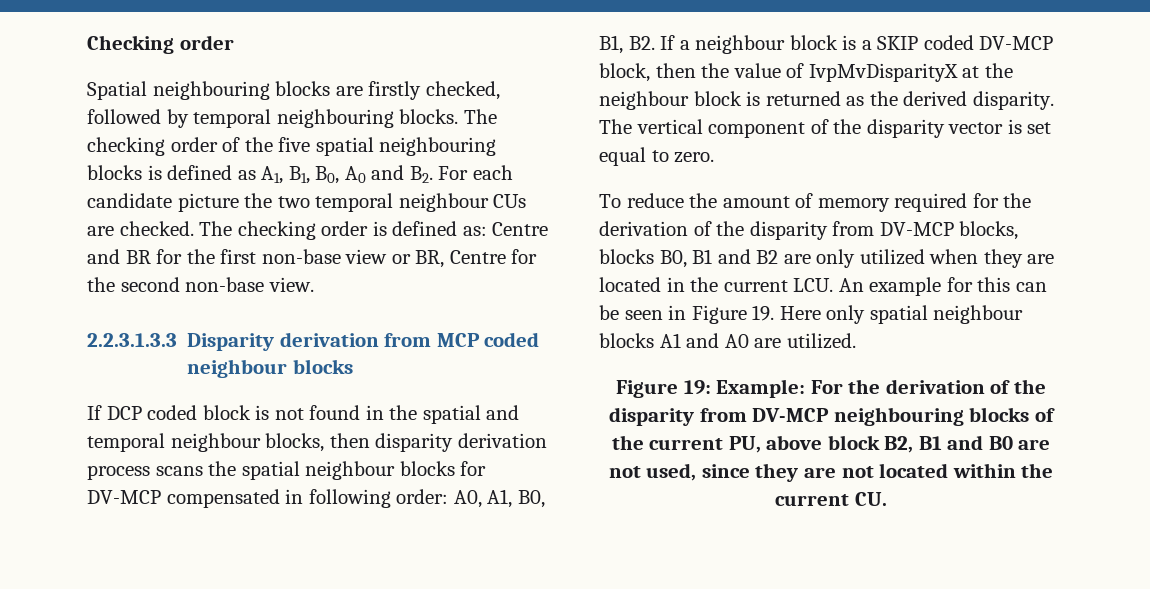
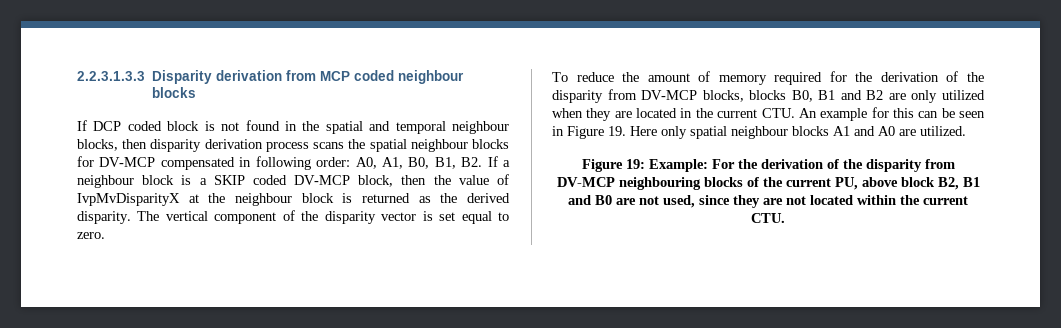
- Checking order
- Spatial neighbouring blocks are firstly checked, followed by temporal neighbouring blocks. The checking order of the five spatial neighbouring blocks is defined as A1, B1, B0, A0 and B2. For each candidate picture the two temporal neighbour CUs are checked. The checking order is defined as: Centre and BR for the first non-base view or BR, Centre for the second non-base view.
- To reduce the amount of memory required for the derivation of the disparity from DV-MCP blocks, blocks B0, B1 and B2 are only utilized when they are located in the current LCU. An example for this can be seen in Figure 19. Here only spatial neighbour blocks A1 and A0 are utilized.
+ To reduce the amount of memory required for the derivation of the disparity from DV-MCP blocks, blocks B0, B1 and B2 are only utilized when they are located in the current CTU. An example for this can be seen in Figure 19. Here only spatial neighbour blocks A1 and A0 are utilized.
- Figure 19: Example: For the derivation of the disparity from DV-MCP neighbouring blocks of the current PU, above block B2, B1 and B0 are not used, since they are not located within the current CU.
+ Figure 19: Example: For the derivation of the disparity from DV-MCP neighbouring blocks of the current PU, above block B2, B1 and B0 are not used, since they are not located within the current CTU.

